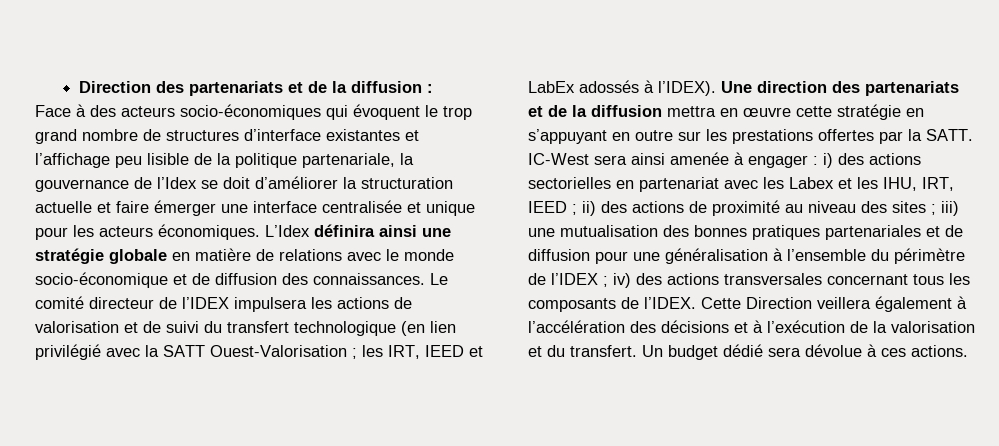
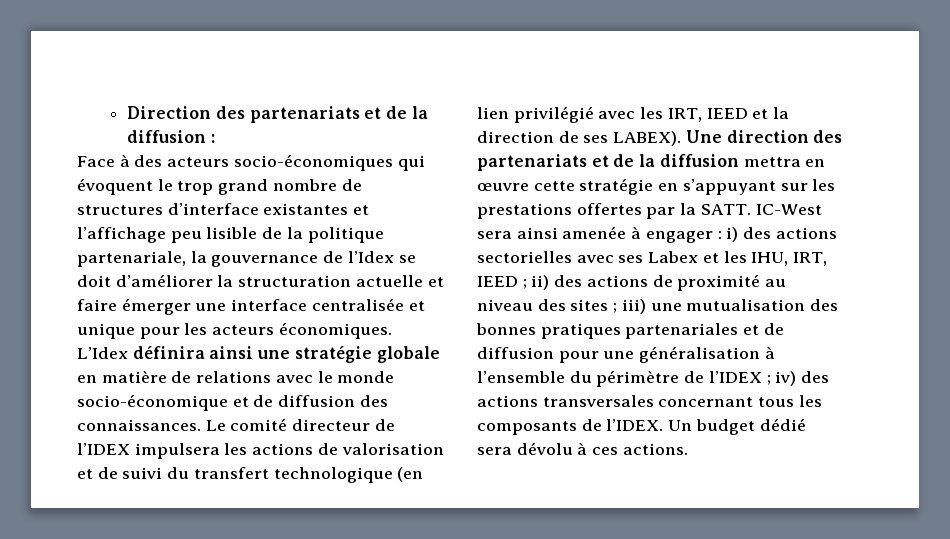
- Le comité directeur de l’IDEX impulsera les actions de valorisation et de suivi du transfert technologique (en lien privilégié avec la SATT Ouest-Valorisation ; les IRT, IEED et LabEx adossés à l’IDEX).
+ Le comité directeur de l’IDEX impulsera les actions de valorisation et de suivi du transfert technologique (en lien privilégié avec les IRT, IEED et la direction de ses LABEX).
- Une direction des partenariats et de la diffusion mettra en œuvre cette stratégie en s’appuyant en outre sur les prestations offertes par la SATT.
+ Une direction des partenariats et de la diffusion mettra en œuvre cette stratégie en s’appuyant sur les prestations offertes par la SATT.
- IC-West sera ainsi amenée à engager : i) des actions sectorielles en partenariat avec les Labex et les IHU, IRT, IEED ; ii) des actions de proximité au niveau des sites ; iii) une mutualisation des bonnes pratiques partenariales et de diffusion pour une généralisation à l’ensemble du périmètre de l’IDEX ; iv) des actions transversales concernant tous les composants de l’IDEX.
+ IC-West sera ainsi amenée à engager : i) des actions sectorielles avec ses Labex et les IHU, IRT, IEED ; ii) des actions de proximité au niveau des sites ; iii) une mutualisation des bonnes pratiques partenariales et de diffusion pour une généralisation à l’ensemble du périmètre de l’IDEX ; iv) des actions transversales concernant tous les composants de l’IDEX.
- Cette Direction veillera également à l’accélération des décisions et à l’exécution de la valorisation et du transfert.
- Un budget dédié sera dévolue à ces actions.
+ Un budget dédié sera dévolu à ces actions.

